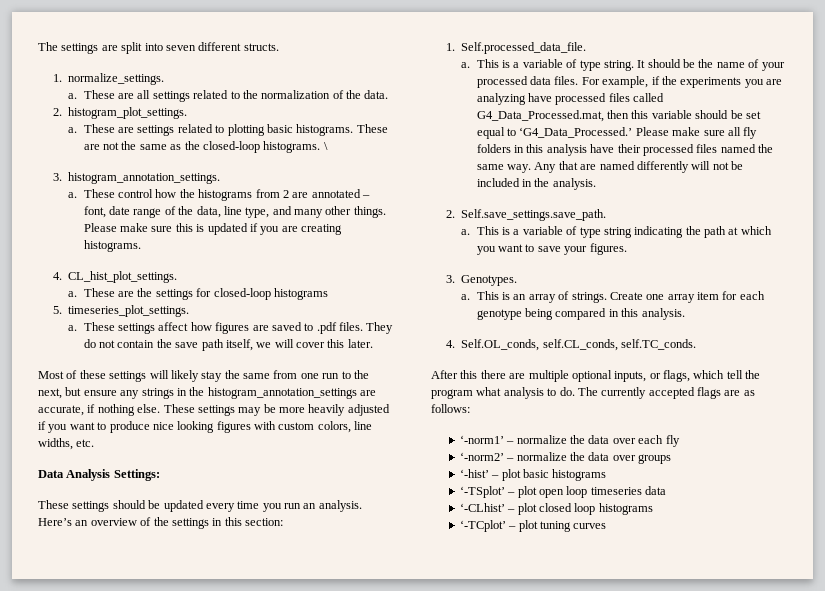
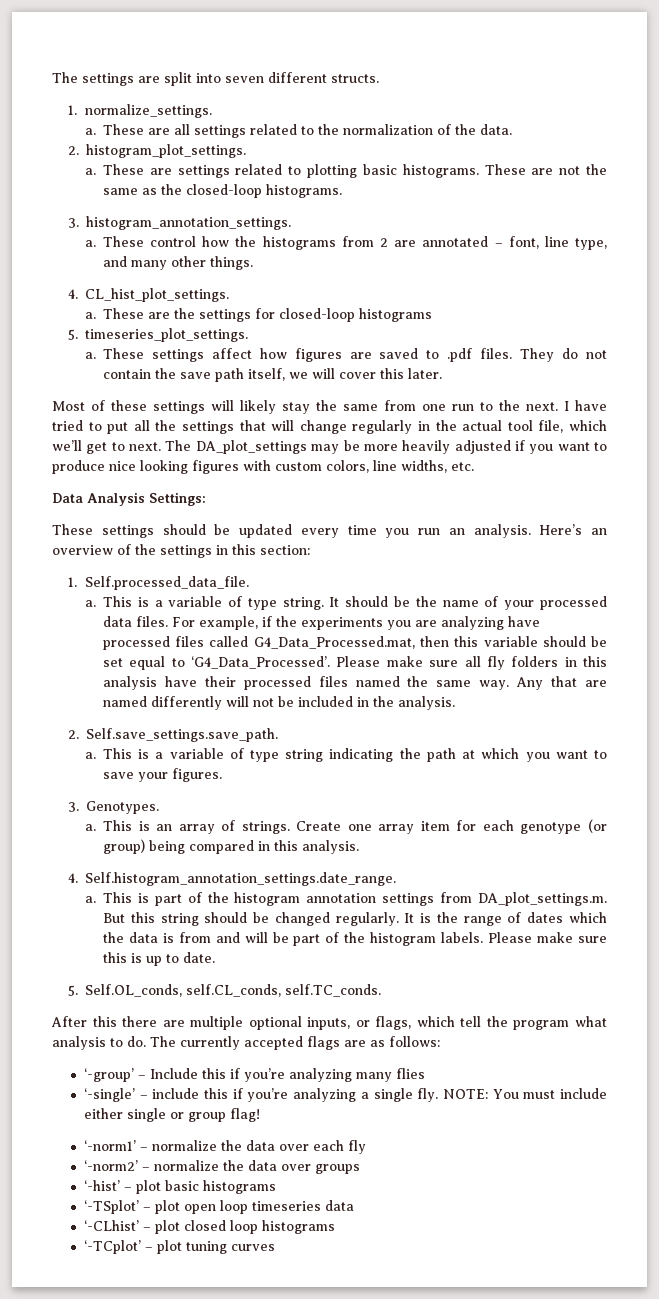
- \
- These control how the histograms from 2 are annotated – font, date range of the data, line type, and many other things. Please make sure this is updated if you are creating histograms.
+ These control how the histograms from 2 are annotated – font, line type, and many other things.
- Most of these settings will likely stay the same from one run to the next, but ensure any strings in the histogram_annotation_settings are accurate, if nothing else. These settings may be more heavily adjusted if you want to produce nice looking figures with custom colors, line widths, etc.
+ Most of these settings will likely stay the same from one run to the next. I have tried to put all the settings that will change regularly in the actual tool file, which we’ll get to next. The DA_plot_settings may be more heavily adjusted if you want to produce nice looking figures with custom colors, line widths, etc.
- For example, if the experiments you are analyzing have processed files called G4_Data_Processed.mat, then this variable should be set equal to ‘G4_Data_Processed.’
+ For example, if the experiments you are analyzing have processed files called G4_Data_Processed.mat, then this variable should be set equal to ‘G4_Data_Processed’.
- Create one array item for each genotype being compared in this analysis.
+ Create one array item for each genotype (or group) being compared in this analysis.
- 4. Self.OL_conds, self.CL_conds, self.TC_conds.
+ 4. Self.histogram_annotation_settings.date_range.
+ a. This is part of the histogram annotation settings from DA_plot_settings.m. But this string should be changed regularly. It is the range of dates which the data is from and will be part of the histogram labels. Please make sure this is up to date.
+ 5. Self.OL_conds, self.CL_conds, self.TC_conds.
+ ‘-group’ – Include this if you’re analyzing many flies
+ ‘-single’ – include this if you’re analyzing a single fly. NOTE: You must include either single or group flag!

